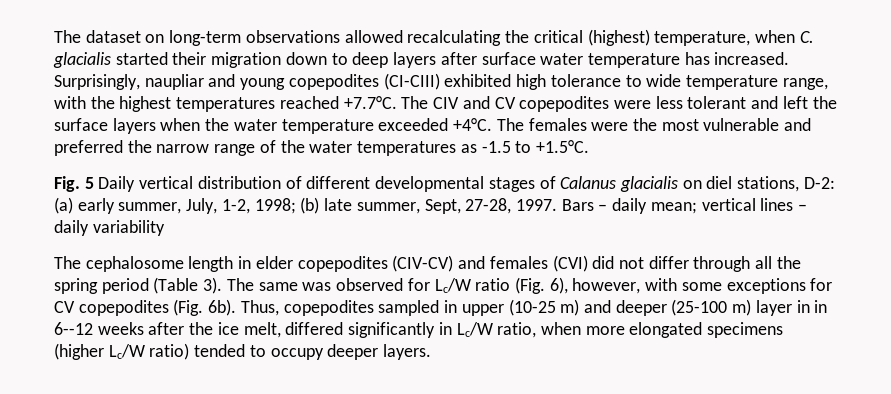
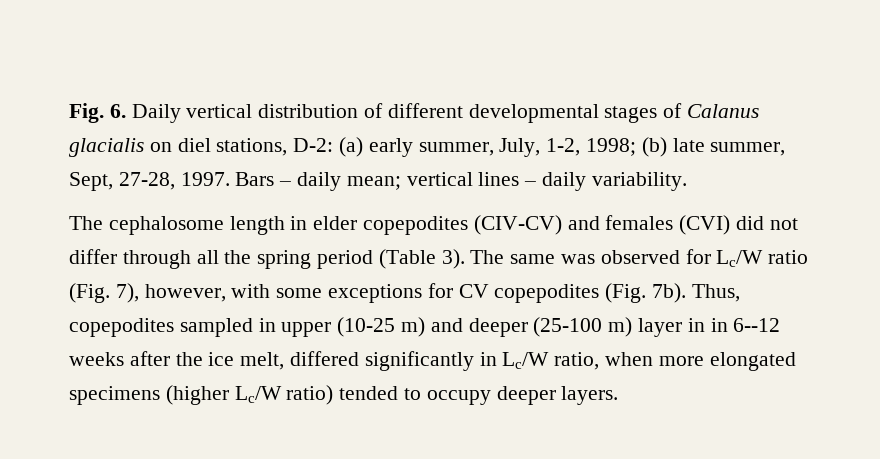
- The dataset on long-term observations allowed recalculating the critical (highest) temperature, when C. glacialis started their migration down to deep layers after surface water temperature has increased. Surprisingly, naupliar and young copepodites (CI-CIII) exhibited high tolerance to wide temperature range, with the highest temperatures reached +7.7°C. The CIV and CV copepodites were less tolerant and left the surface layers when the water temperature exceeded +4°C. The females were the most vulnerable and preferred the narrow range of the water temperatures as -1.5 to +1.5°C.
- Fig. 5 Daily vertical distribution of different developmental stages of Calanus glacialis on diel stations, D-2: (a) early summer, July, 1-2, 1998; (b) late summer, Sept, 27-28, 1997.
+ Fig. 6. Daily vertical distribution of different developmental stages of Calanus glacialis on diel stations, D-2: (a) early summer, July, 1-2, 1998; (b) late summer, Sept, 27-28, 1997.
- Bars – daily mean; vertical lines – daily variability
+ Bars – daily mean; vertical lines – daily variability.
- The same was observed for Lc/W ratio (Fig. 6), however, with some exceptions for CV copepodites (Fig. 6b).
+ The same was observed for Lc/W ratio (Fig. 7), however, with some exceptions for CV copepodites (Fig. 7b).

